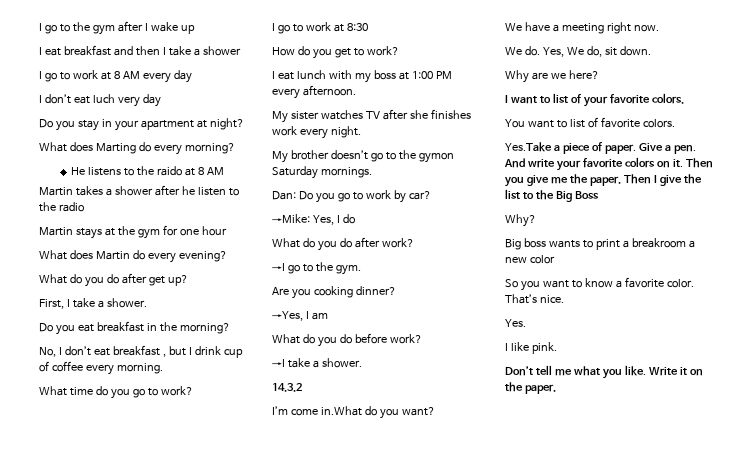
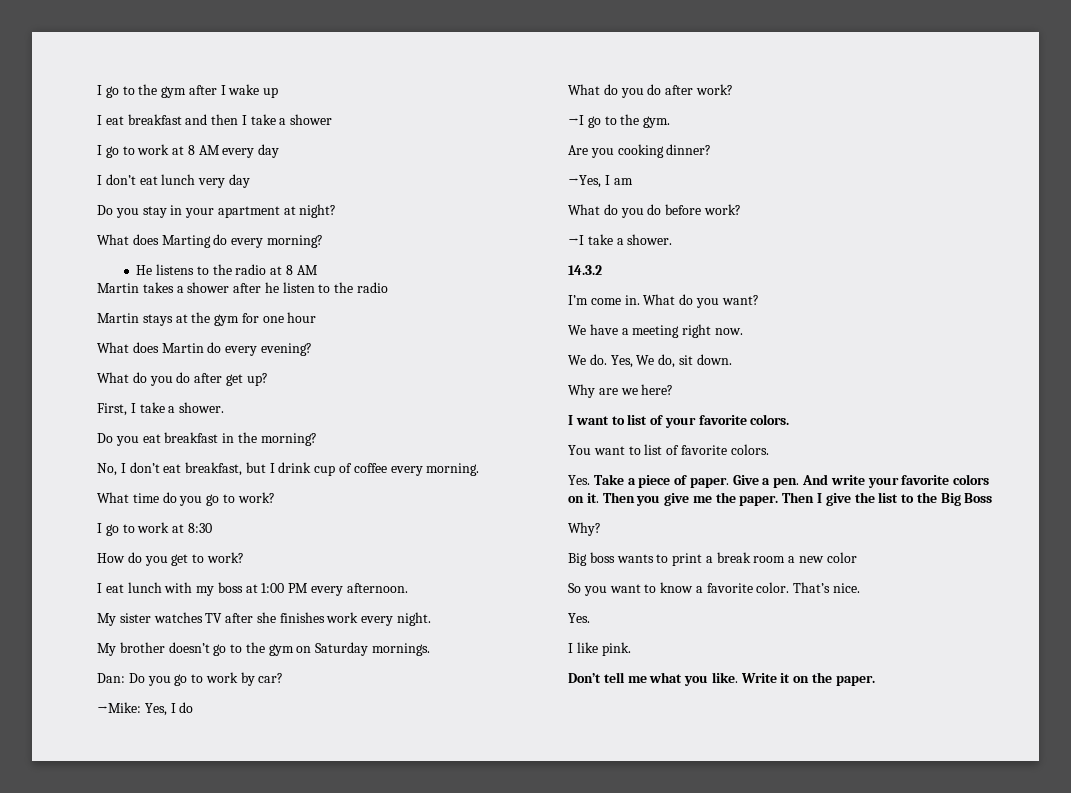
- I don’t eat luch very day
+ I don’t eat lunch very day
- He listens to the raido at 8 AM
+ He listens to the radio at 8 AM
- No, I don’t eat breakfast , but I drink cup of coffee every morning.
+ No, I don’t eat breakfast, but I drink cup of coffee every morning.
- My brother doesn’t go to the gymon Saturday mornings.
+ My brother doesn’t go to the gym on Saturday mornings.
- I’m come in.What do you want?
+ I’m come in. What do you want?
- Yes.Take a piece of paper.
+ Yes. Take a piece of paper.
- Big boss wants to print a breakroom a new color
+ Big boss wants to print a break room a new color

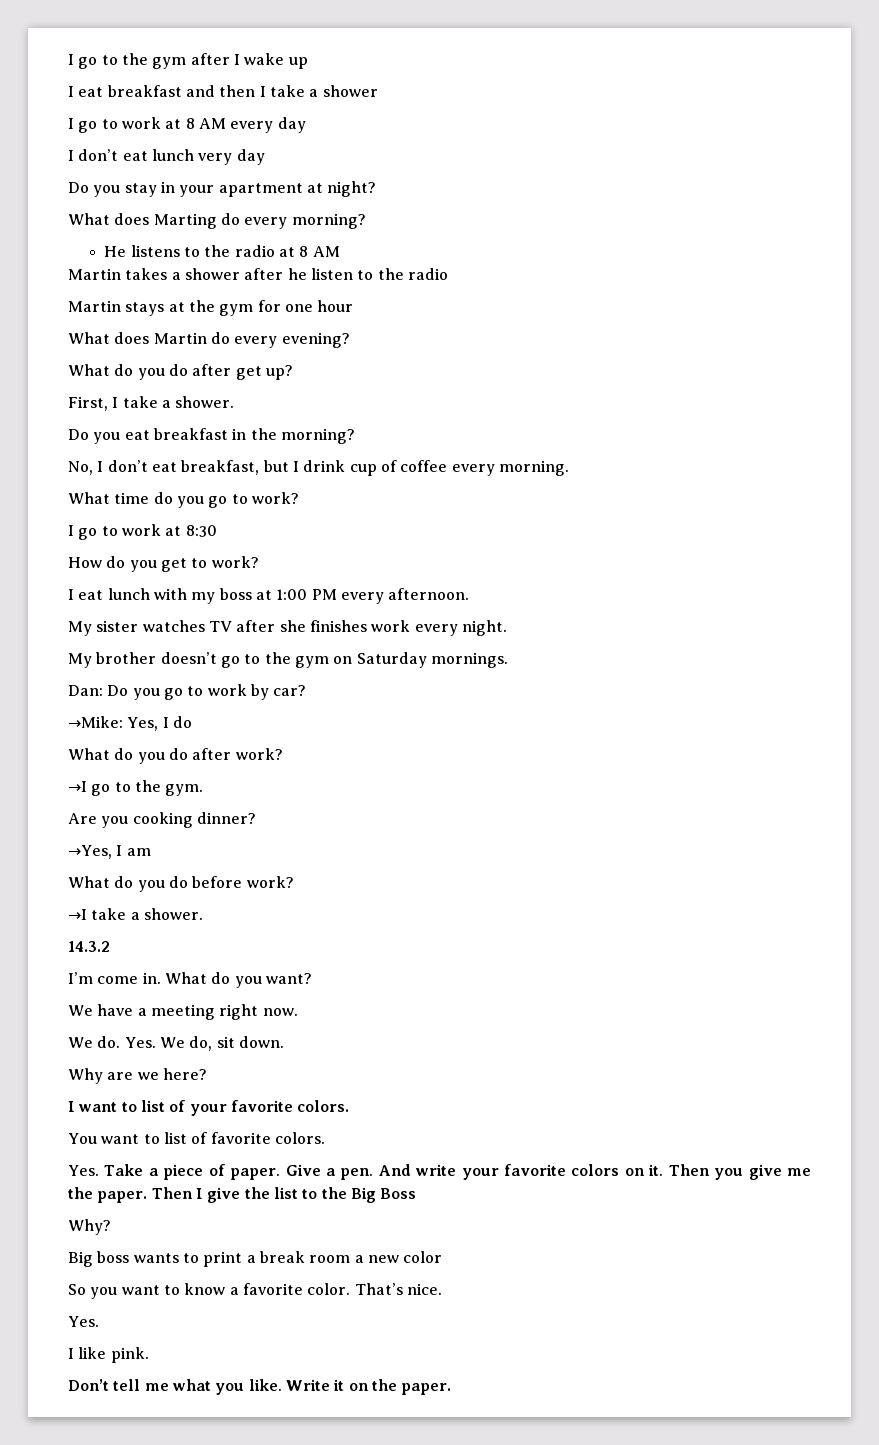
- Yes, We do, sit down.
+ Yes. We do, sit down.

